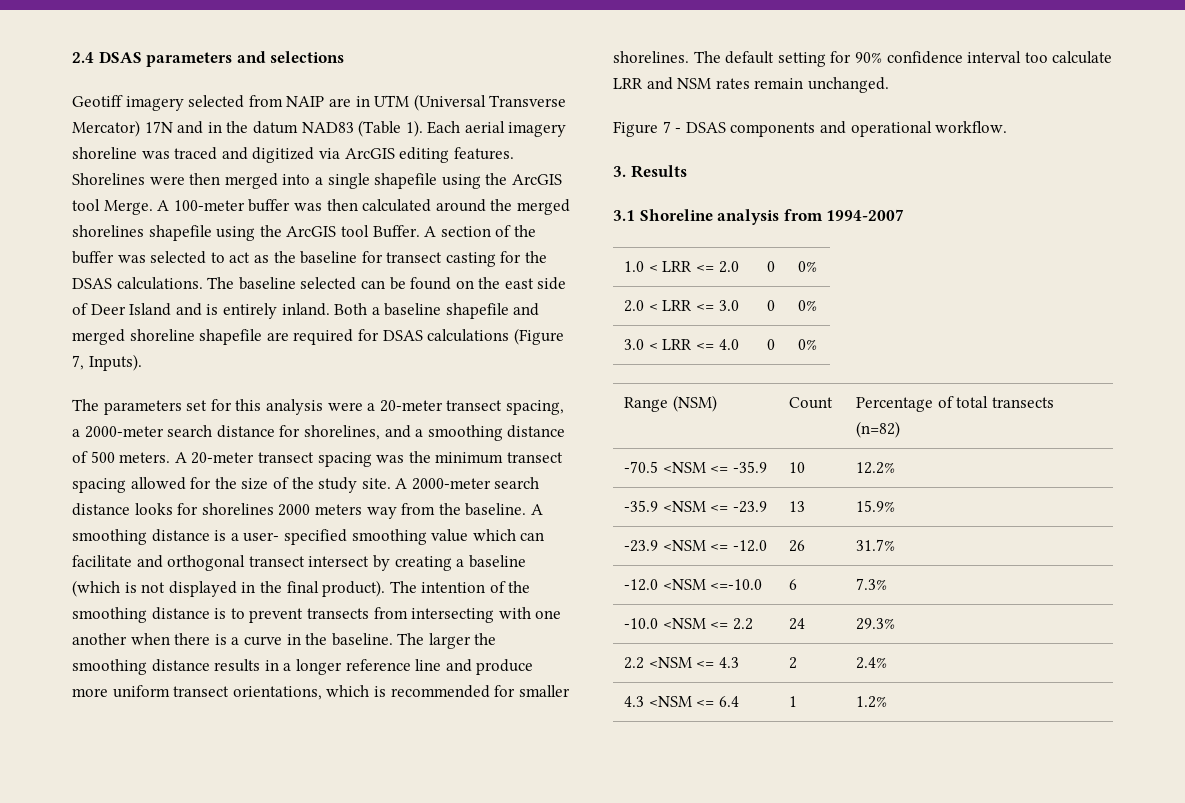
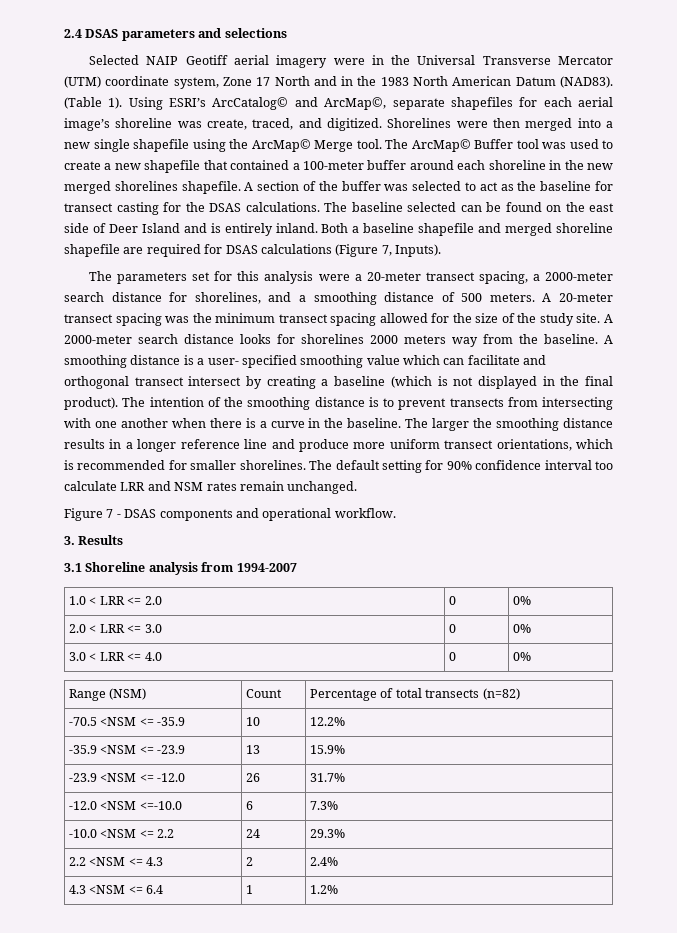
- Geotiff imagery selected from NAIP are in UTM (Universal Transverse Mercator) 17N and in the datum NAD83 (Table 1). Each aerial imagery shoreline was traced and digitized via ArcGIS editing features.
+ Selected NAIP Geotiff aerial imagery were in the Universal Transverse Mercator (UTM) coordinate system, Zone 17 North and in the 1983 North American Datum (NAD83). (Table 1). Using ESRI’s ArcCatalog© and ArcMap©, separate shapefiles for each aerial image’s shoreline was create, traced, and digitized.
- Shorelines were then merged into a single shapefile using the ArcGIS tool Merge. A 100-meter buffer was then calculated around the merged shorelines shapefile using the ArcGIS tool Buffer.
+ Shorelines were then merged into a new single shapefile using the ArcMap© Merge tool. The ArcMap© Buffer tool was used to create a new shapefile that contained a 100-meter buffer around each shoreline in the new merged shorelines shapefile.

